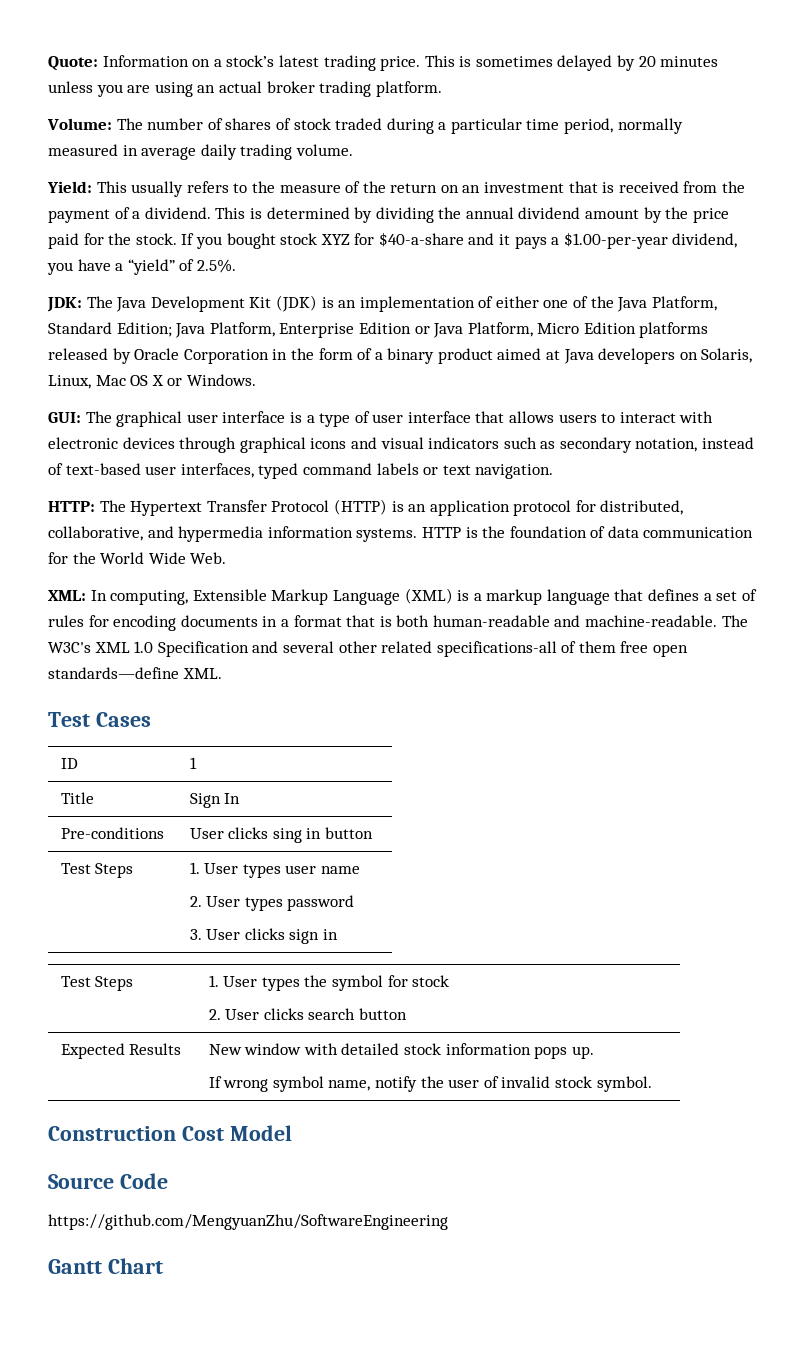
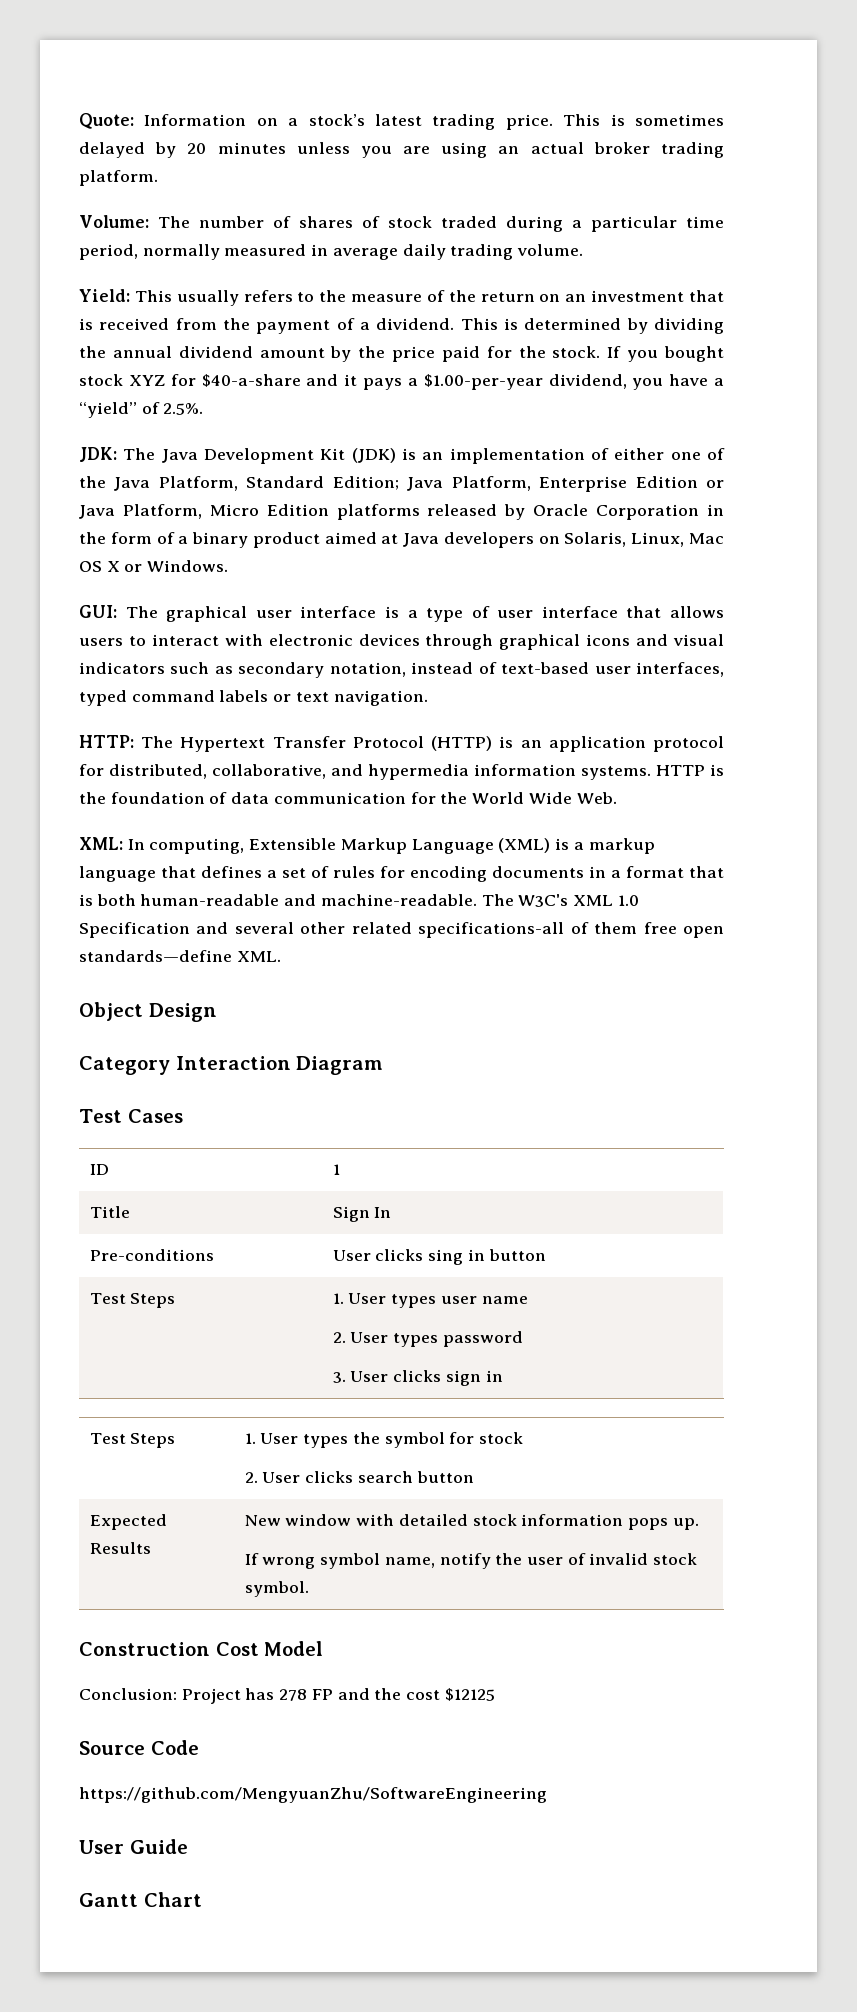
+ Object Design
+ Category Interaction Diagram
+ Conclusion: Project has 278 FP and the cost $12125
+ User Guide

